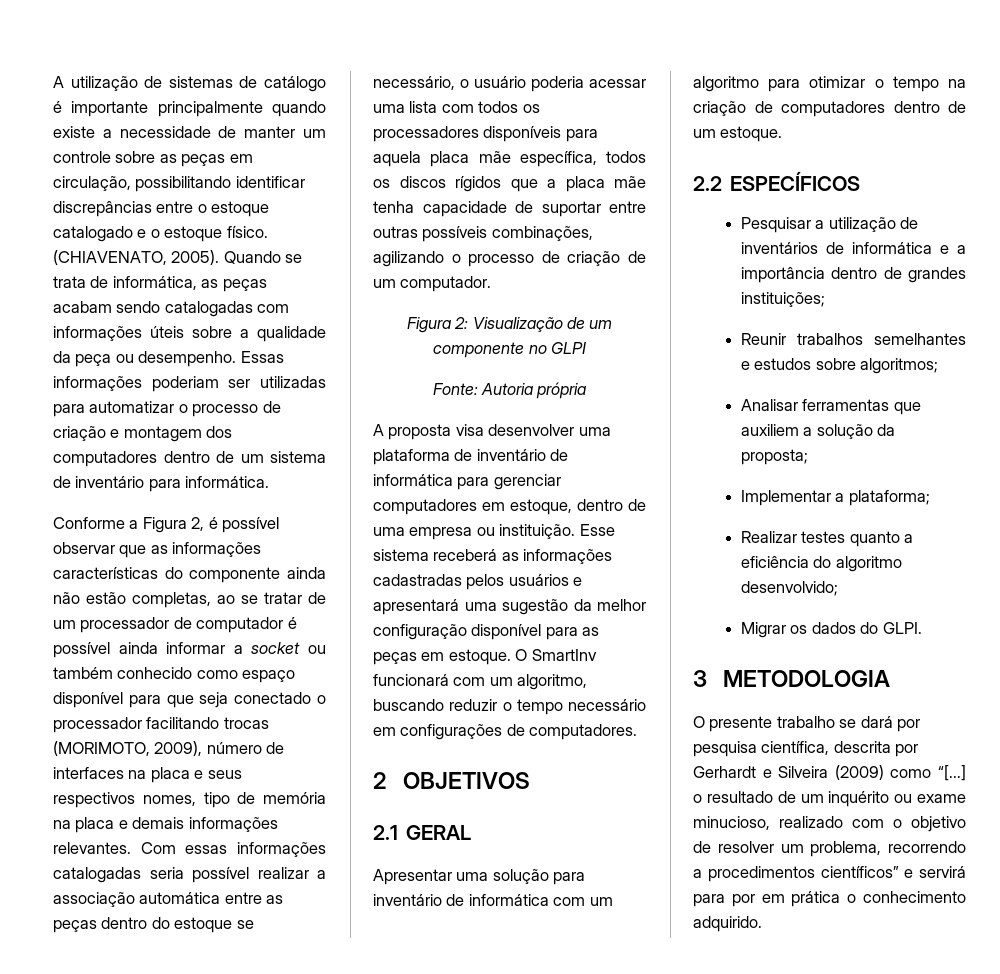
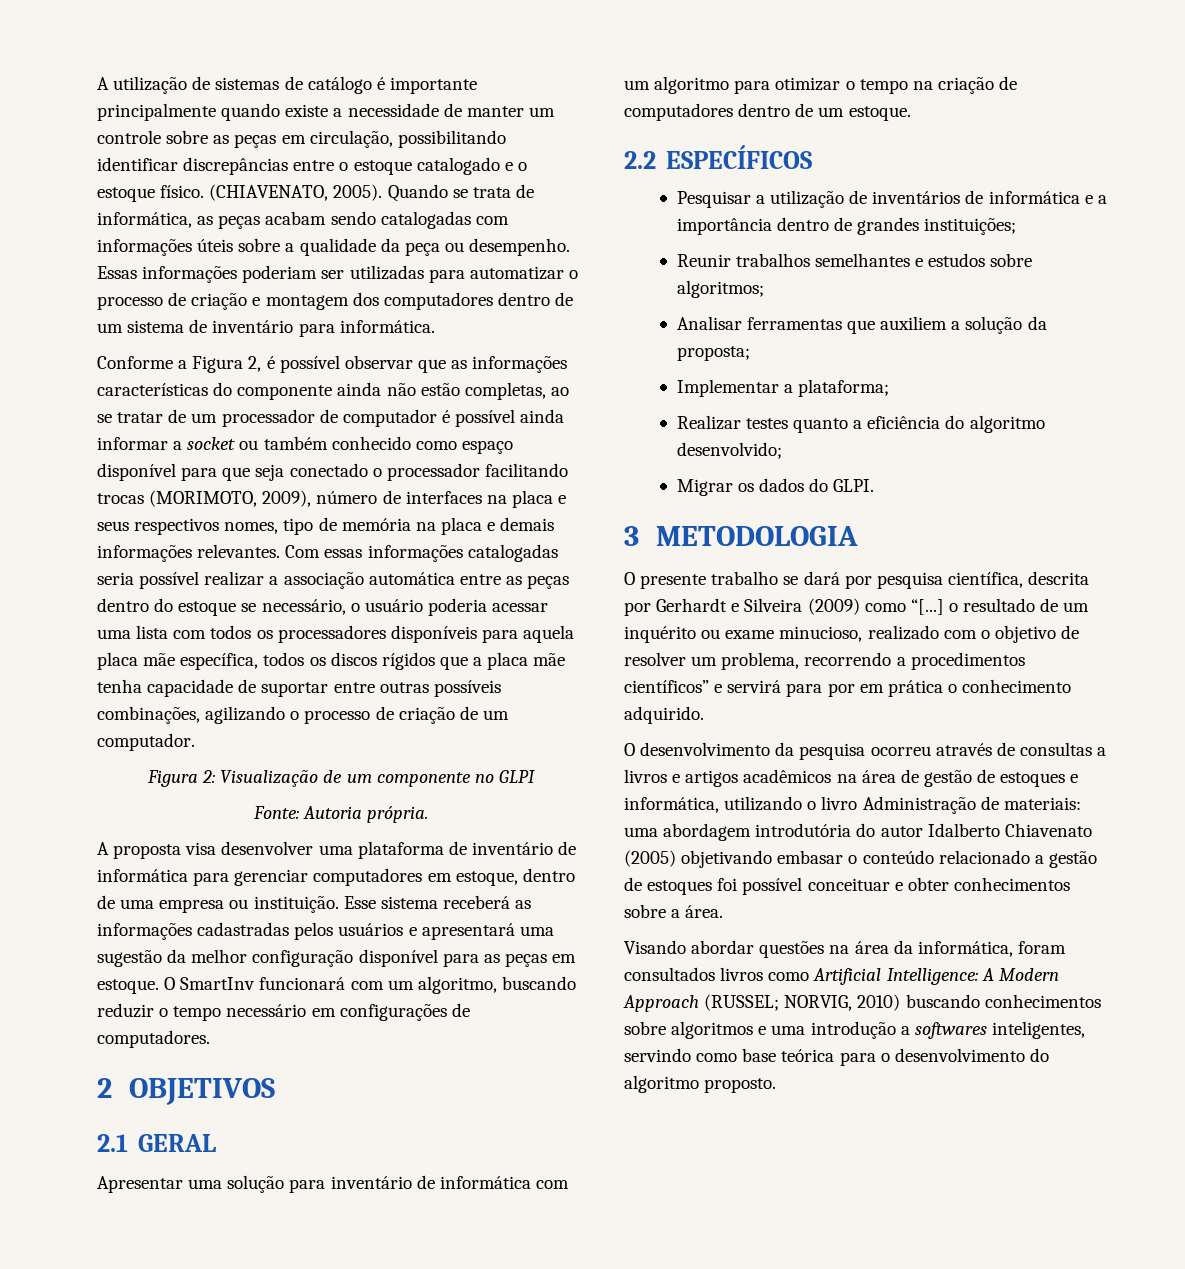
- Fonte: Autoria própria
+ Fonte: Autoria própria.
+ O desenvolvimento da pesquisa ocorreu através de consultas a livros e artigos acadêmicos na área de gestão de estoques e informática, utilizando o livro Administração de materiais: uma abordagem introdutória do autor Idalberto Chiavenato (2005) objetivando embasar o conteúdo relacionado a gestão de estoques foi possível conceituar e obter conhecimentos sobre a área.
+ Visando abordar questões na área da informática, foram consultados livros como Artificial Intelligence: A Modern Approach (RUSSEL; NORVIG, 2010) buscando conhecimentos sobre algoritmos e uma introdução a softwares inteligentes, servindo como base teórica para o desenvolvimento do algoritmo proposto.

